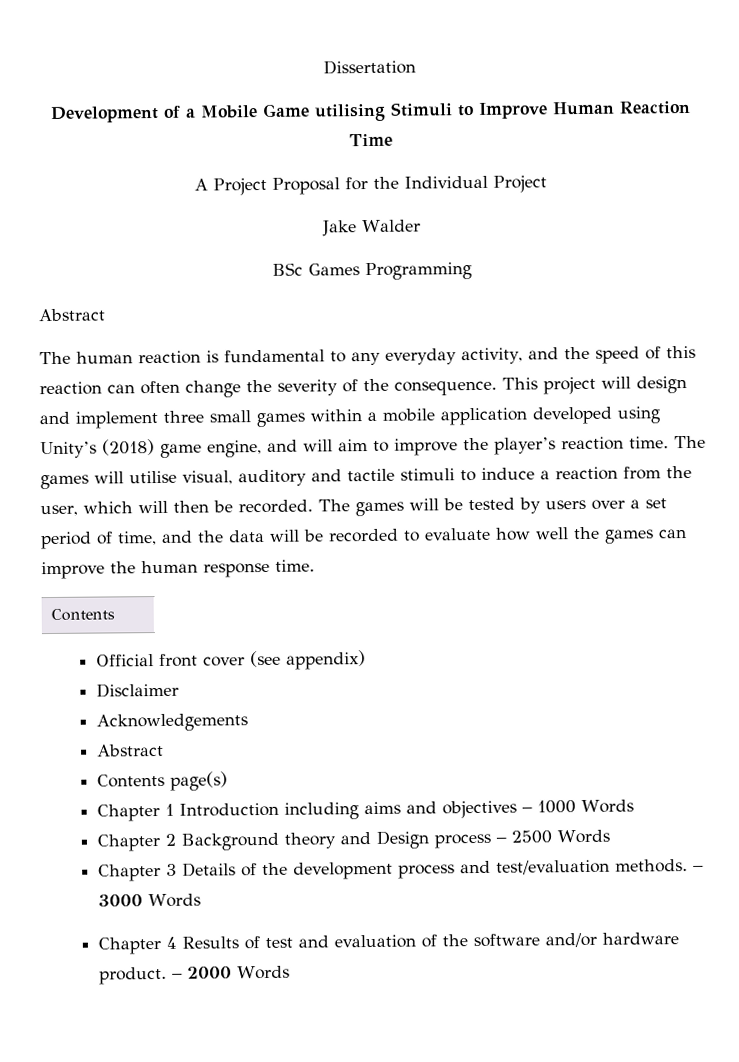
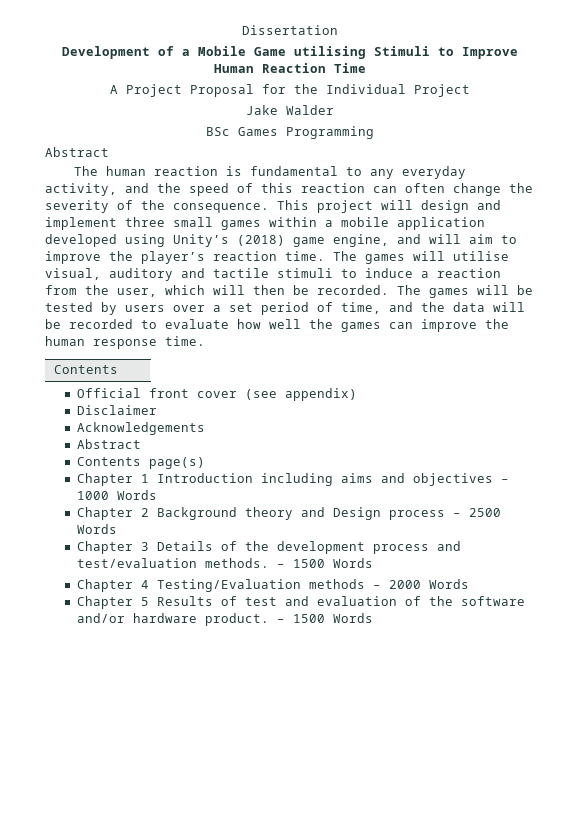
- Chapter 3 Details of the development process and test/evaluation methods. – 3000 Words
+ Chapter 3 Details of the development process and test/evaluation methods. – 1500 Words
- Chapter 4 Results of test and evaluation of the software and/or hardware product. – 2000 Words
+ Chapter 4 Testing/Evaluation methods – 2000 Words
+ Chapter 5 Results of test and evaluation of the software and/or hardware product. – 1500 Words

